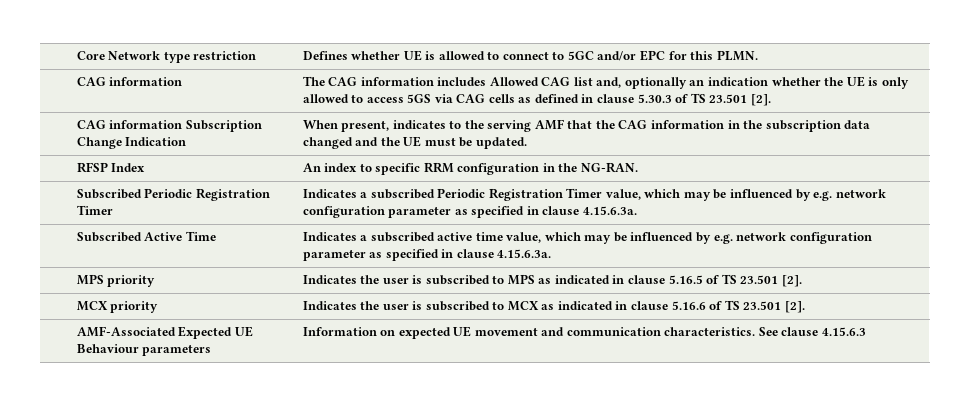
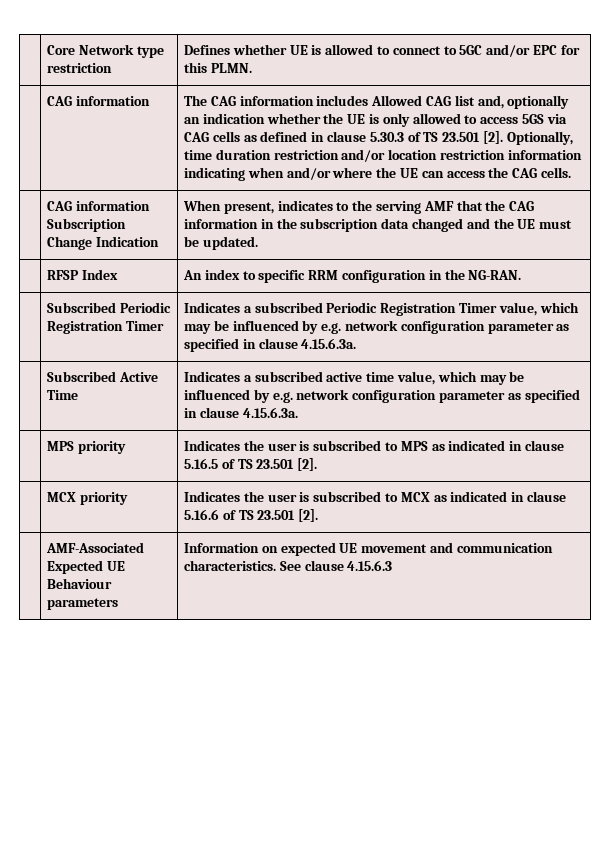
+ Optionally, time duration restriction and/or location restriction information indicating when and/or where the UE can access the CAG cells.

